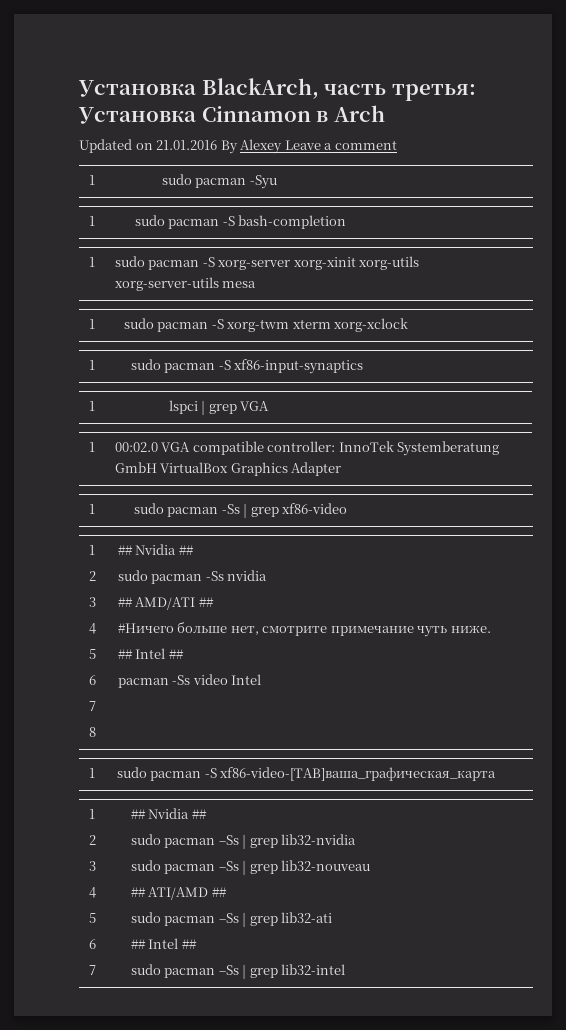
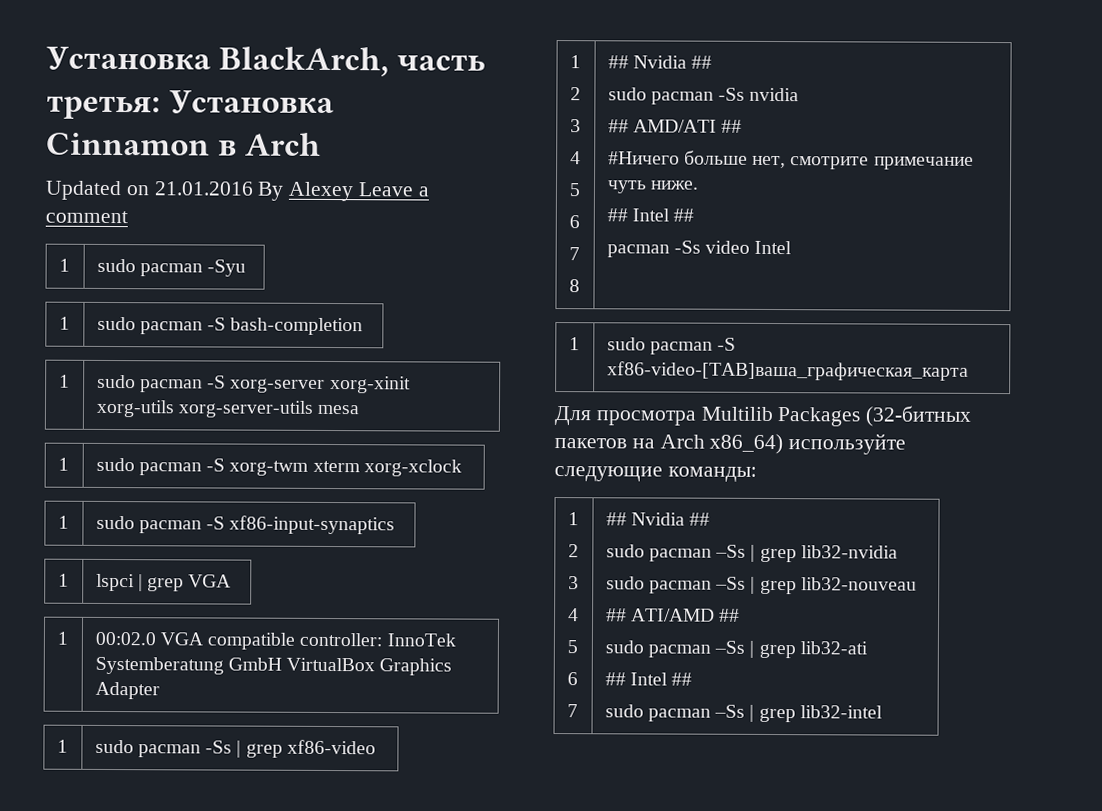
+ Для просмотра Multilib Packages (32-битных пакетов на Arch x86_64) используйте следующие команды:

